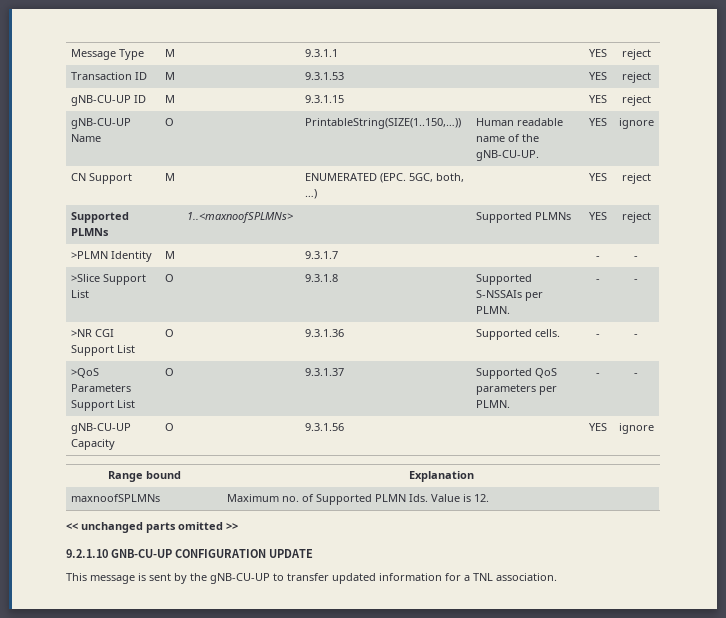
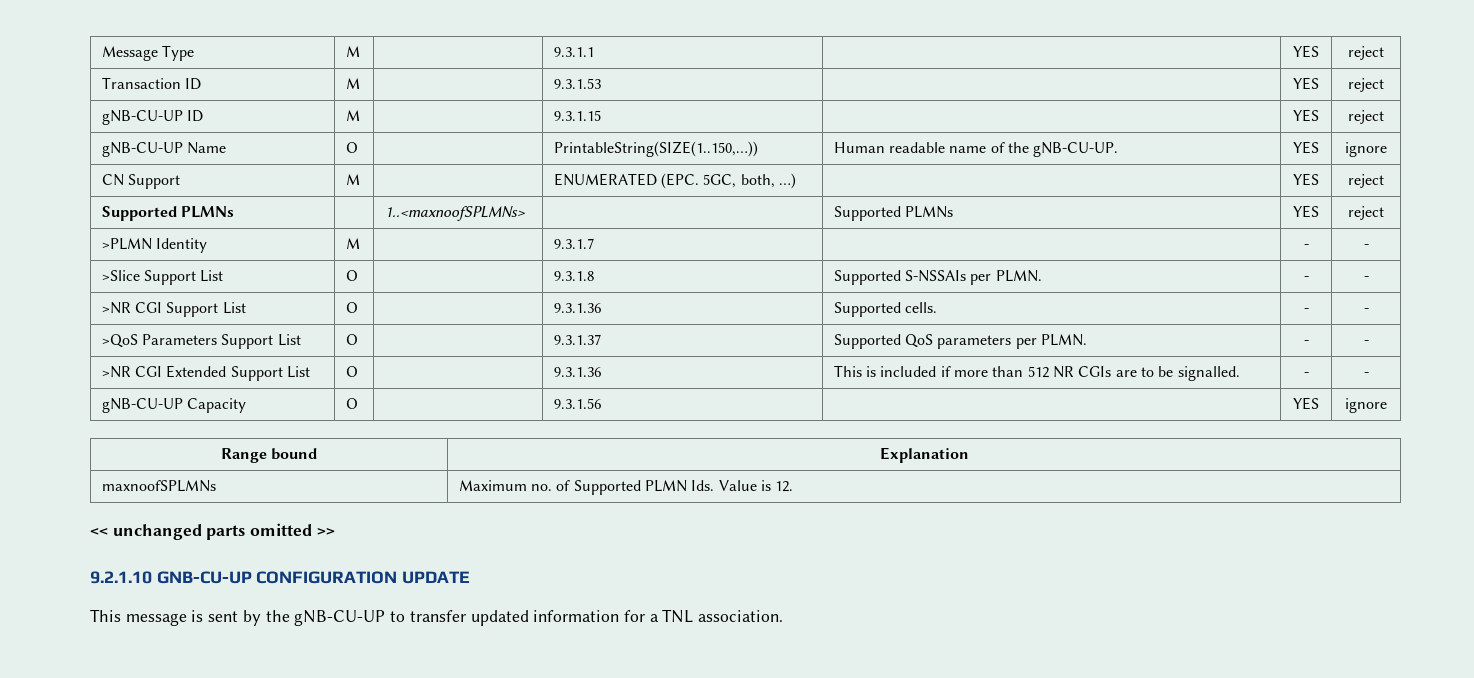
+ >NR CGI Extended Support List | O | | 9.3.1.36 | This is included if more than 512 NR CGIs are to be signalled. | - | -

